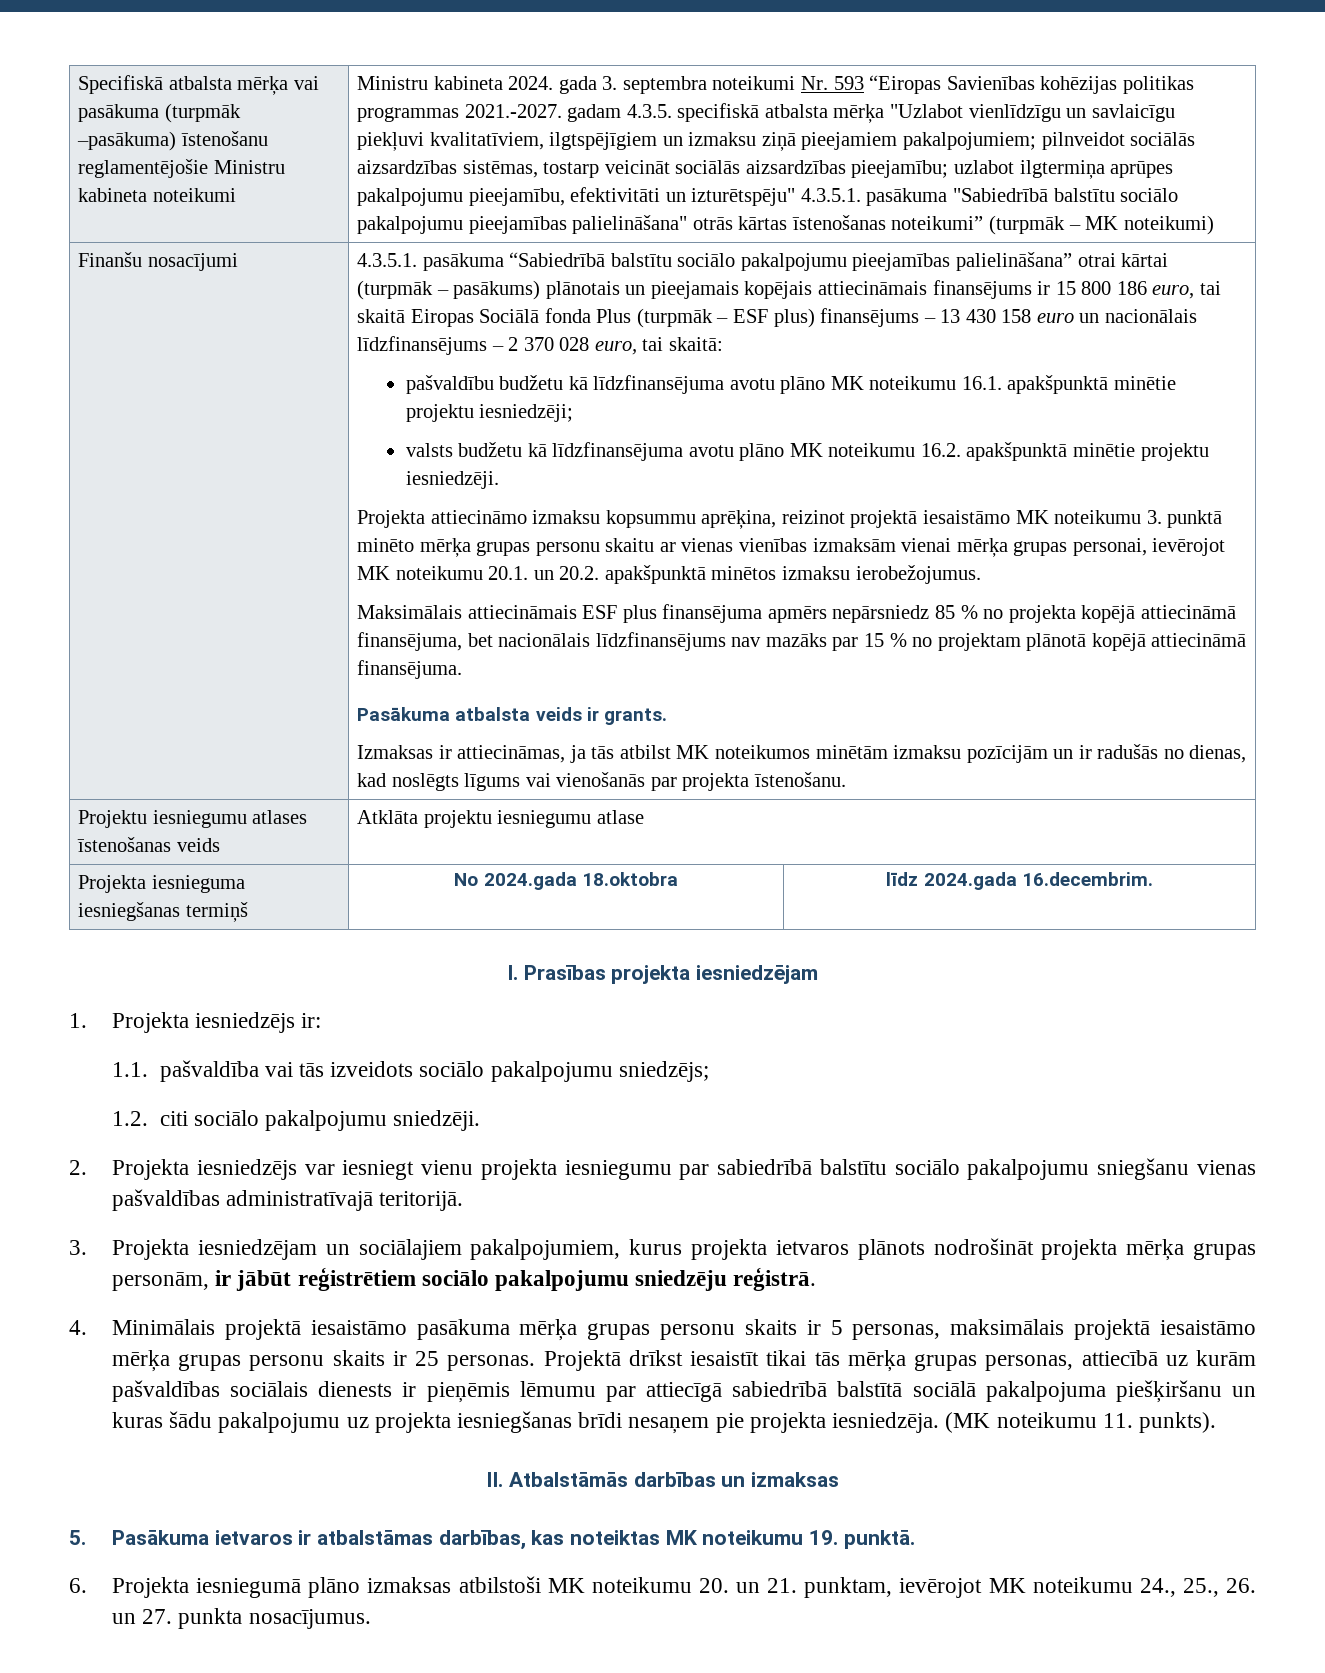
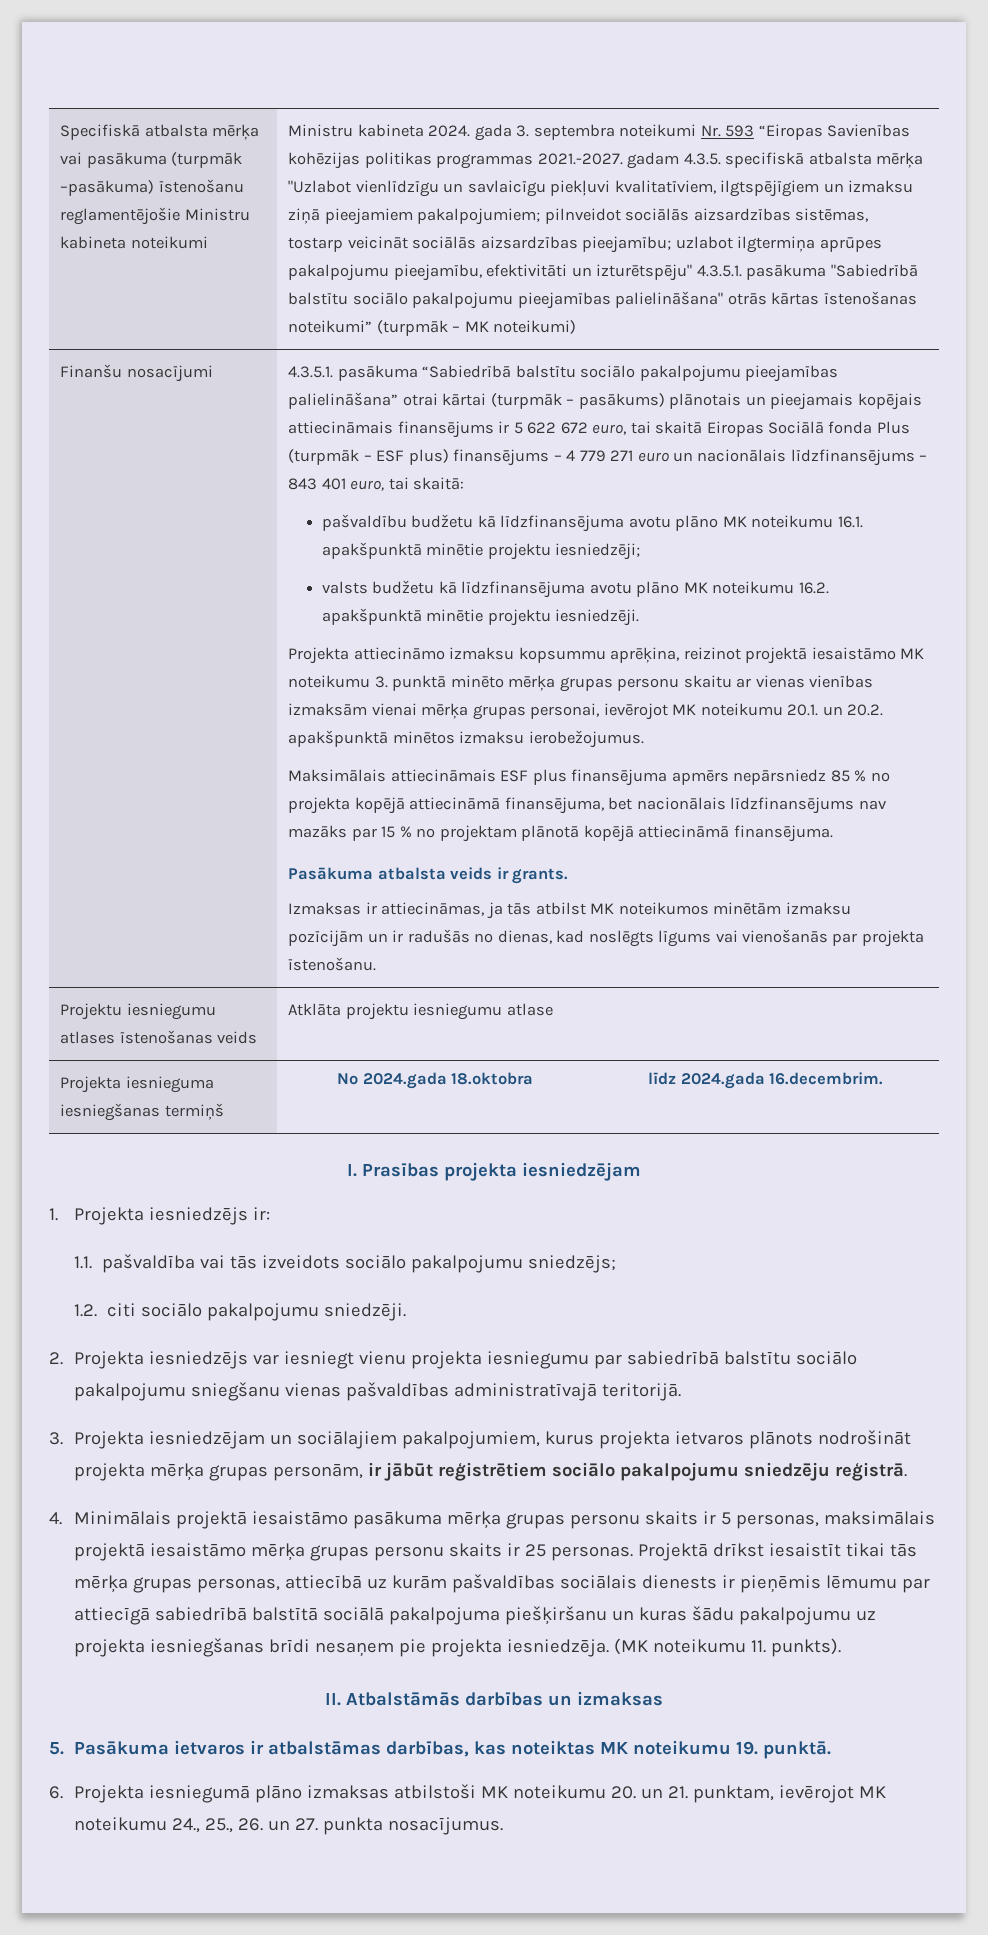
- 4.3.5.1. pasākuma “Sabiedrībā balstītu sociālo pakalpojumu pieejamības palielināšana” otrai kārtai (turpmāk – pasākums) plānotais un pieejamais kopējais attiecināmais finansējums ir 15 800 186 euro, tai skaitā Eiropas Sociālā fonda Plus (turpmāk – ESF plus) finansējums – 13 430 158 euro un nacionālais līdzfinansējums – 2 370 028 euro, tai skaitā:
+ 4.3.5.1. pasākuma “Sabiedrībā balstītu sociālo pakalpojumu pieejamības palielināšana” otrai kārtai (turpmāk – pasākums) plānotais un pieejamais kopējais attiecināmais finansējums ir 5 622 672 euro, tai skaitā Eiropas Sociālā fonda Plus (turpmāk – ESF plus) finansējums – 4 779 271 euro un nacionālais līdzfinansējums – 843 401 euro, tai skaitā:

